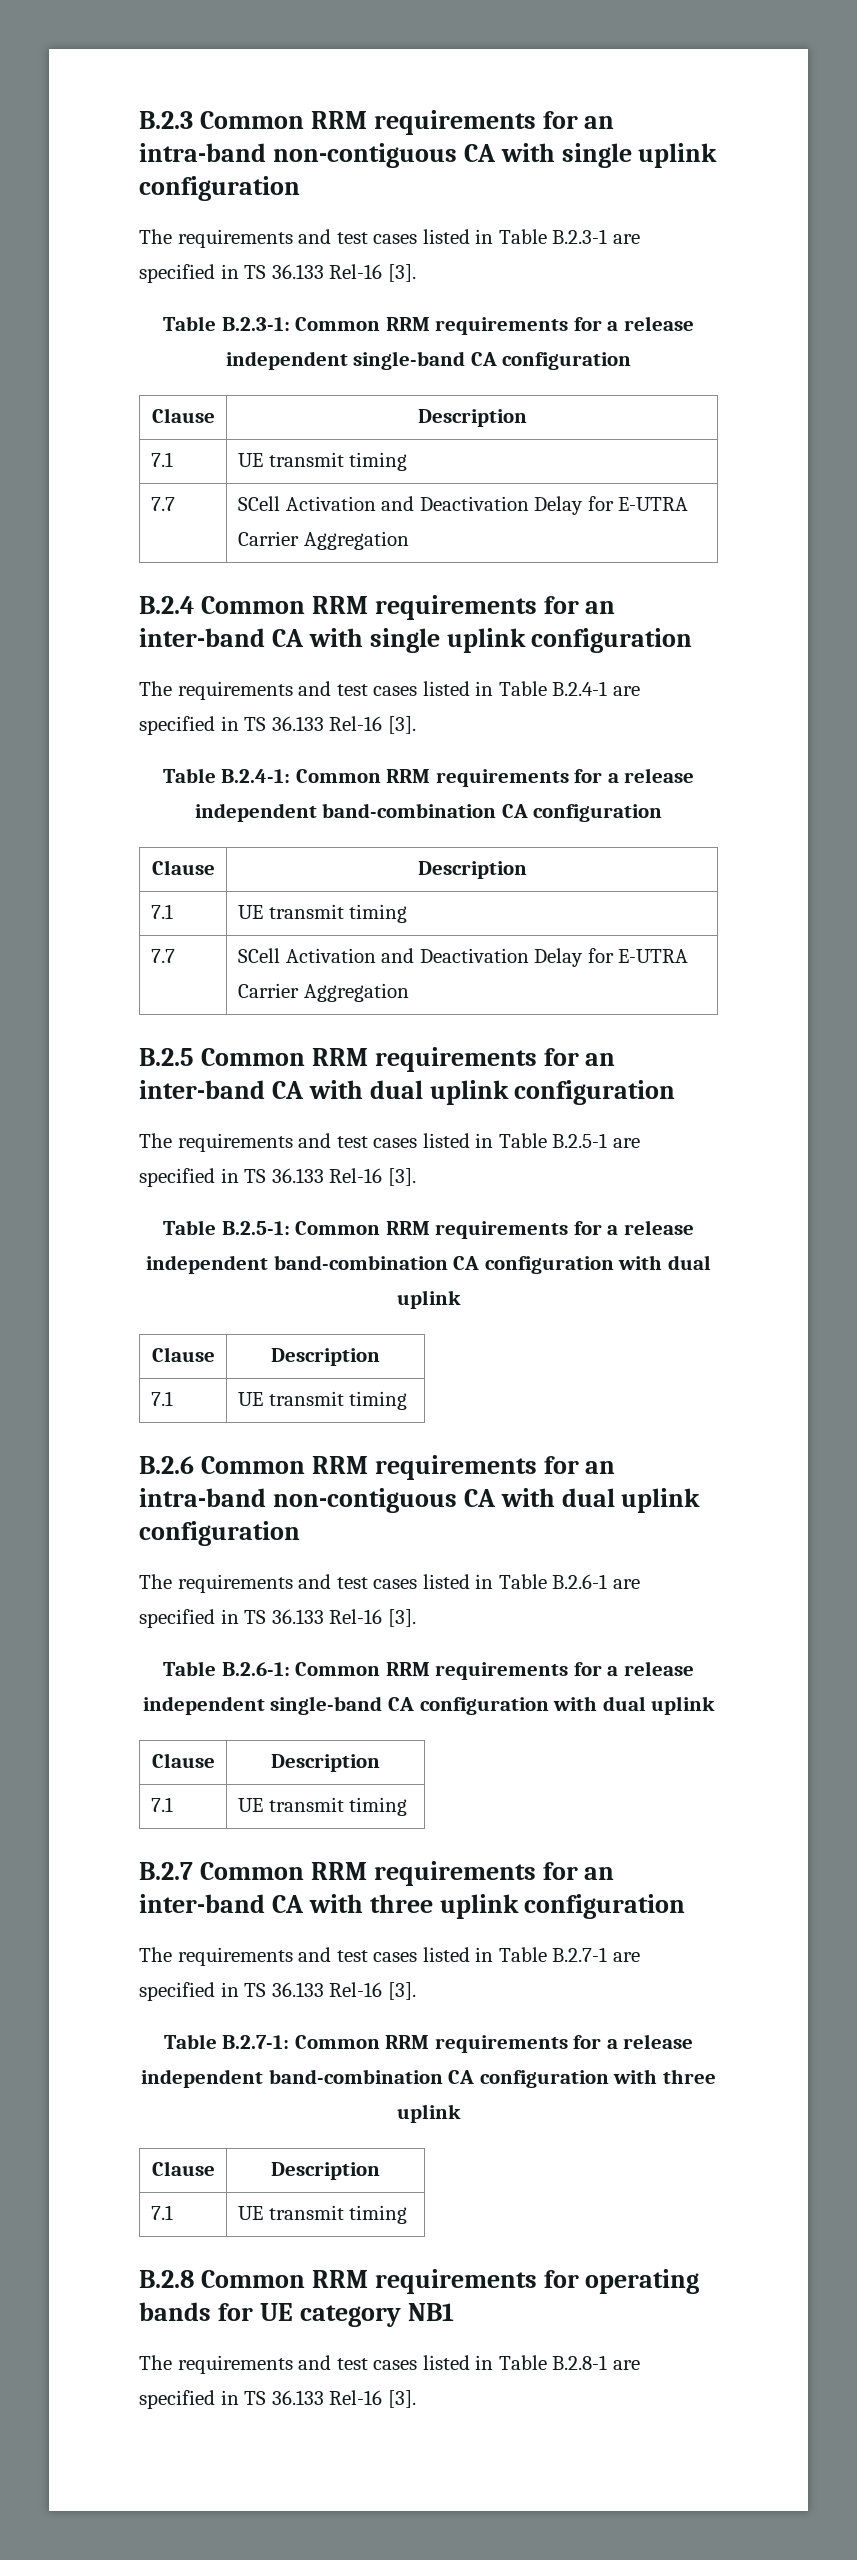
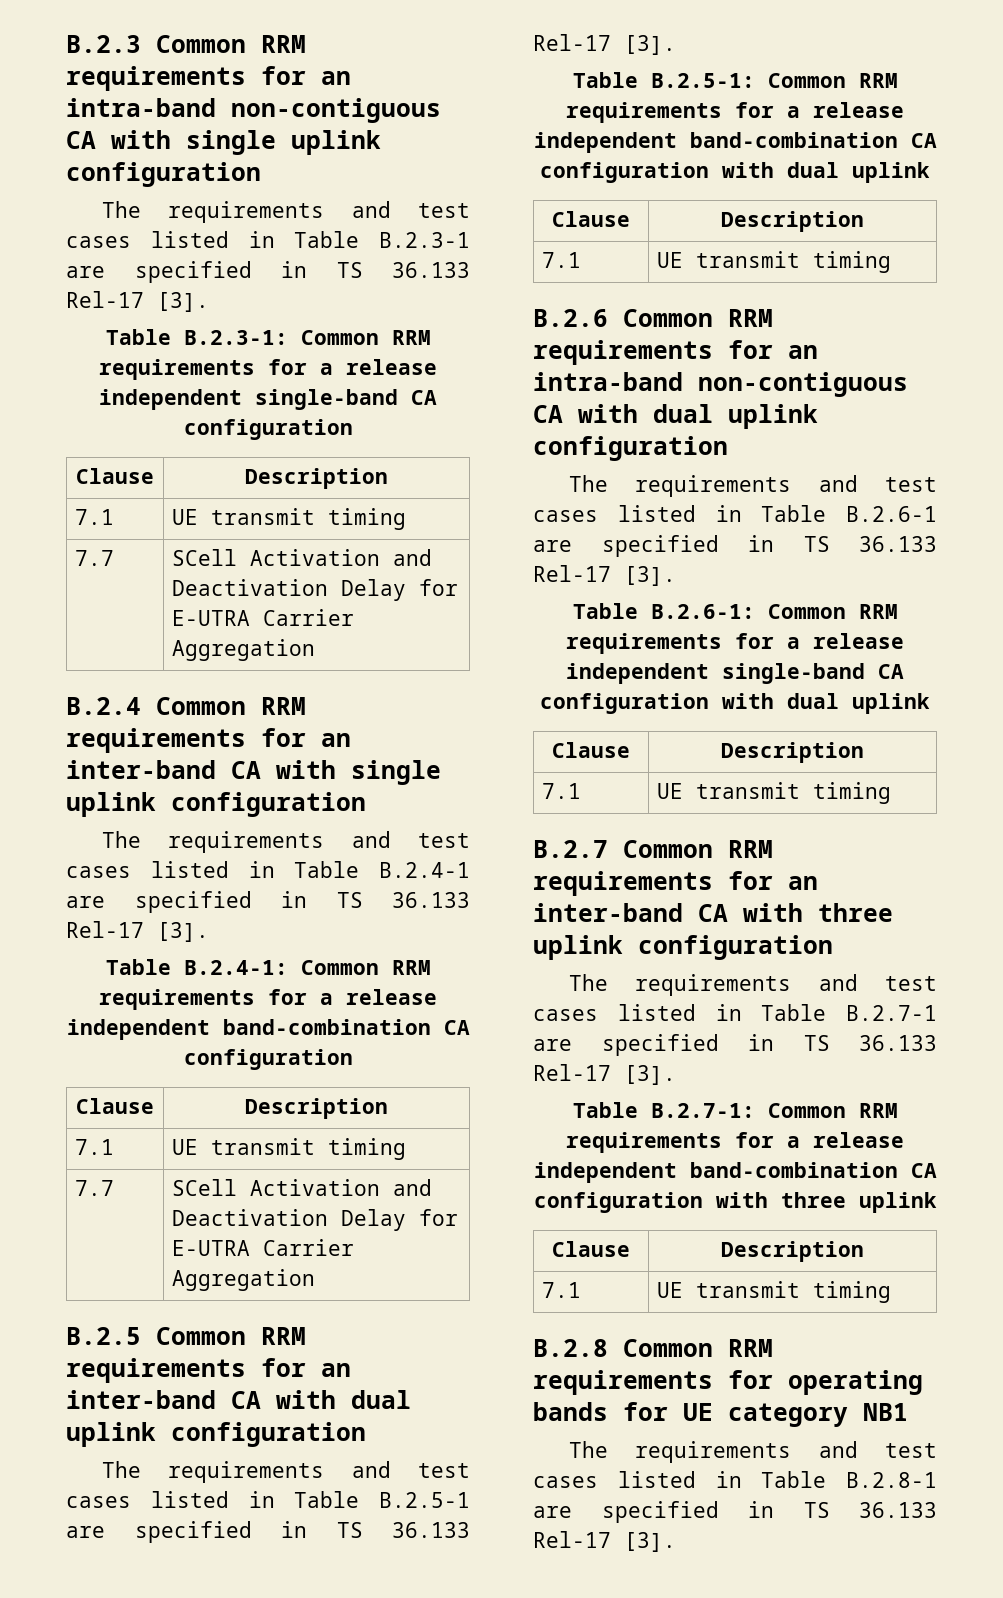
- The requirements and test cases listed in Table B.2.3-1 are specified in TS 36.133 Rel-16 [3].
+ The requirements and test cases listed in Table B.2.3-1 are specified in TS 36.133 Rel-17 [3].
- The requirements and test cases listed in Table B.2.4-1 are specified in TS 36.133 Rel-16 [3].
+ The requirements and test cases listed in Table B.2.4-1 are specified in TS 36.133 Rel-17 [3].
- The requirements and test cases listed in Table B.2.5-1 are specified in TS 36.133 Rel-16 [3].
+ The requirements and test cases listed in Table B.2.5-1 are specified in TS 36.133 Rel-17 [3].
- The requirements and test cases listed in Table B.2.6-1 are specified in TS 36.133 Rel-16 [3].
+ The requirements and test cases listed in Table B.2.6-1 are specified in TS 36.133 Rel-17 [3].
- The requirements and test cases listed in Table B.2.7-1 are specified in TS 36.133 Rel-16 [3].
+ The requirements and test cases listed in Table B.2.7-1 are specified in TS 36.133 Rel-17 [3].
- The requirements and test cases listed in Table B.2.8-1 are specified in TS 36.133 Rel-16 [3].
+ The requirements and test cases listed in Table B.2.8-1 are specified in TS 36.133 Rel-17 [3].

